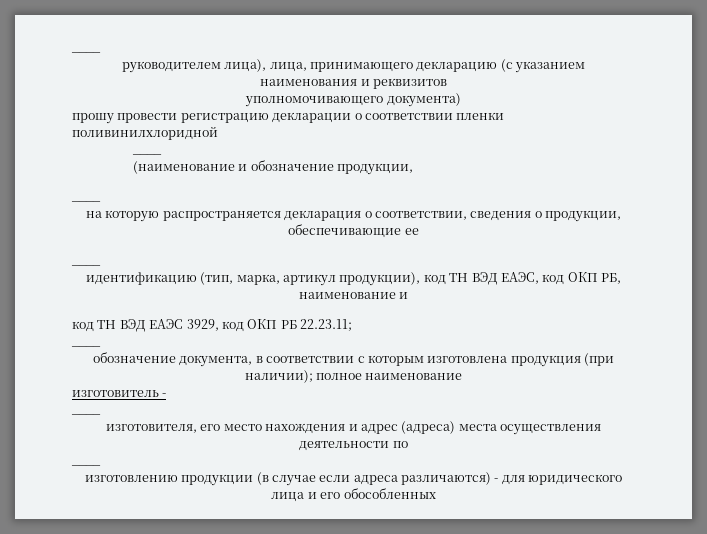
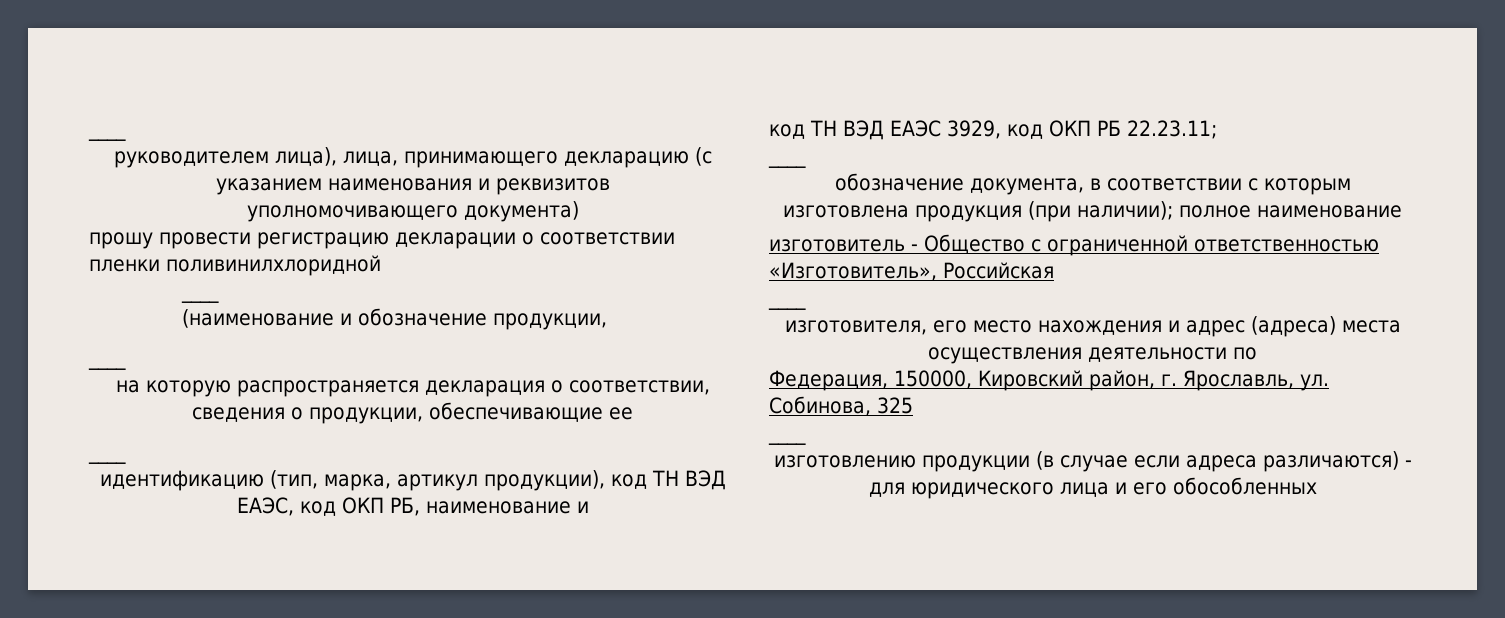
- изготовитель -
+ изготовитель - Общество с ограниченной ответственностью «Изготовитель», Российская
+ Федерация, 150000, Кировский район, г. Ярославль, ул. Собинова, 325

